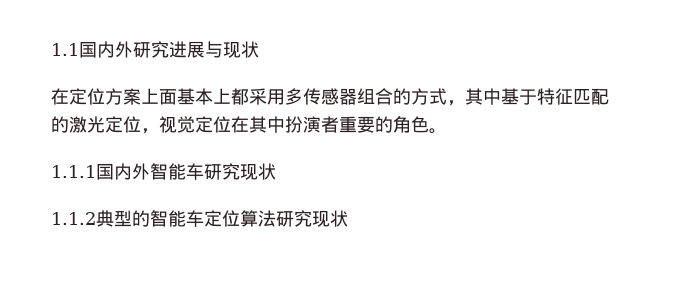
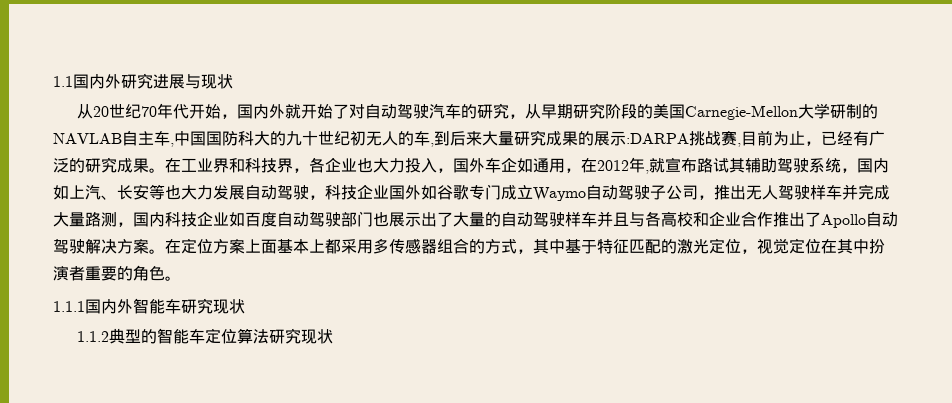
+ 从20世纪70年代开始，国内外就开始了对自动驾驶汽车的研究，从早期研究阶段的美国Carnegie-Mellon大学研制的NAVLAB自主车,中国国防科大的九十世纪初无人的车,到后来大量研究成果的展示:DARPA挑战赛,目前为止，已经有广泛的研究成果。在工业界和科技界，各企业也大力投入，国外车企如通用，在2012年,就宣布路试其辅助驾驶系统，国内如上汽、长安等也大力发展自动驾驶，科技企业国外如谷歌专门成立Waymo自动驾驶子公司，推出无人驾驶样车并完成大量路测，国内科技企业如百度自动驾驶部门也展示出了大量的自动驾驶样车并且与各高校和企业合作推出了Apollo自动驾驶解决方案。

